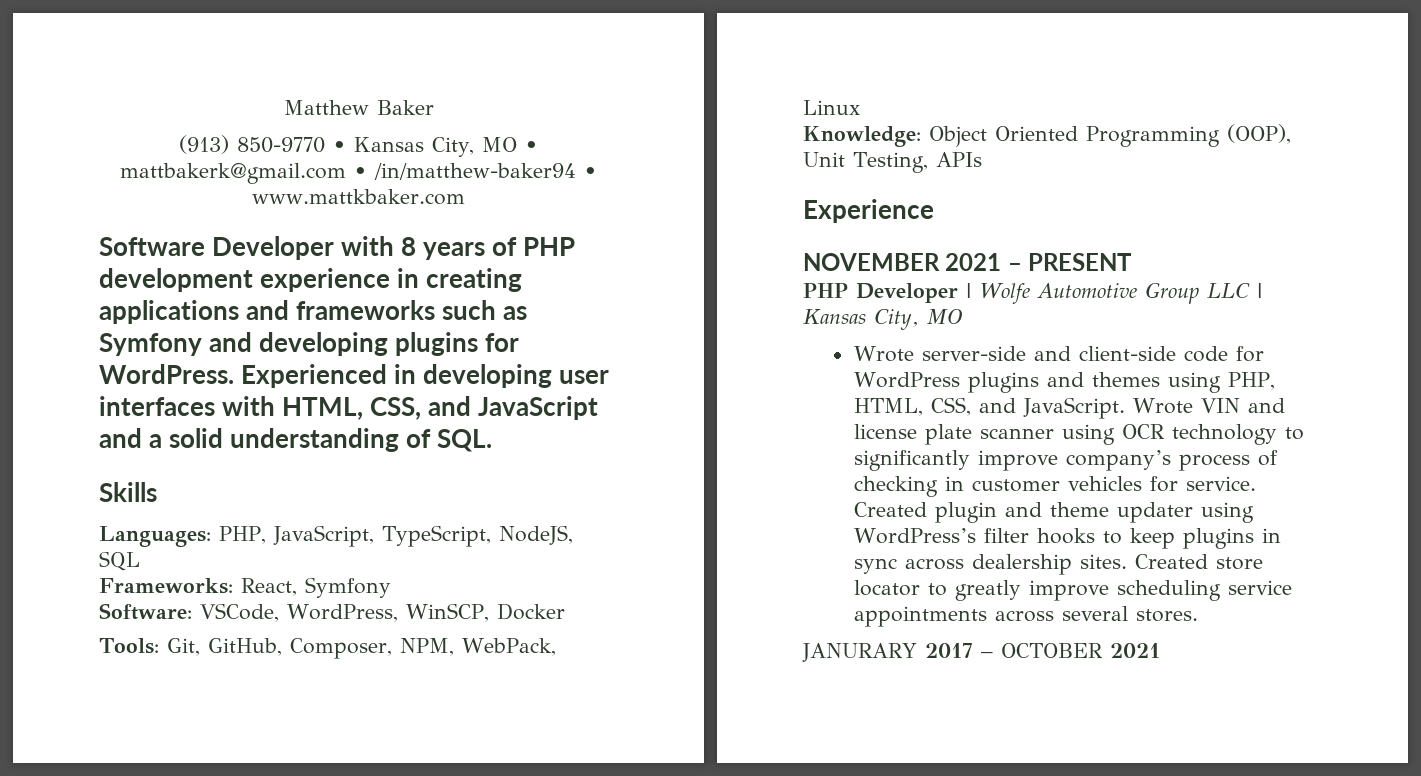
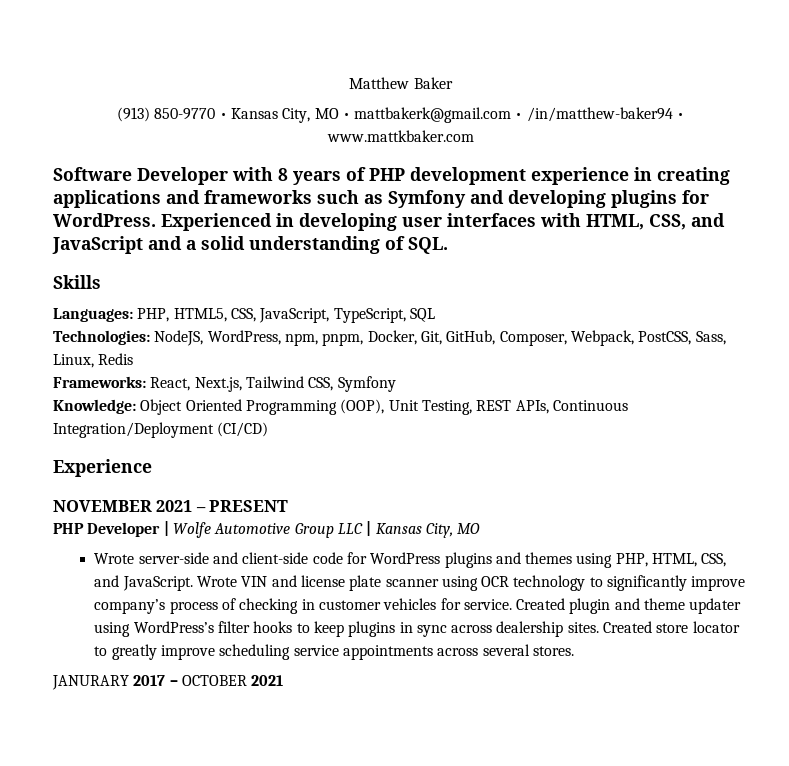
- Languages: PHP, JavaScript, TypeScript, NodeJS, SQL
- Frameworks: React, Symfony
- Software: VSCode, WordPress, WinSCP, Docker
- Tools: Git, GitHub, Composer, NPM, WebPack, Linux
+ Languages: PHP, HTML5, CSS, JavaScript, TypeScript, SQL
+ Technologies: NodeJS, WordPress, npm, pnpm, Docker, Git, GitHub, Composer, Webpack, PostCSS, Sass, Linux, Redis
+ Frameworks: React, Next.js, Tailwind CSS, Symfony
- Knowledge: Object Oriented Programming (OOP), Unit Testing, APIs
+ Knowledge: Object Oriented Programming (OOP), Unit Testing, REST APIs, Continuous Integration/Deployment (CI/CD)

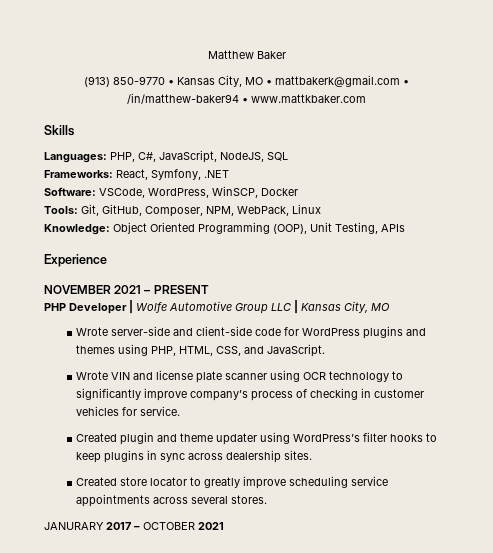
- Software Developer with 8 years of PHP development experience in creating applications and frameworks such as Symfony and developing plugins for WordPress. Experienced in developing user interfaces with HTML, CSS, and JavaScript and a solid understanding of SQL.
  Skills
- Languages: PHP, HTML5, CSS, JavaScript, TypeScript, SQL
- Technologies: NodeJS, WordPress, npm, pnpm, Docker, Git, GitHub, Composer, Webpack, PostCSS, Sass, Linux, Redis
- Frameworks: React, Next.js, Tailwind CSS, Symfony
+ Languages: PHP, C#, JavaScript, NodeJS, SQL
+ Frameworks: React, Symfony, .NET
+ Software: VSCode, WordPress, WinSCP, Docker
+ Tools: Git, GitHub, Composer, NPM, WebPack, Linux
- Knowledge: Object Oriented Programming (OOP), Unit Testing, REST APIs, Continuous Integration/Deployment (CI/CD)
+ Knowledge: Object Oriented Programming (OOP), Unit Testing, APIs
- Wrote server-side and client-side code for WordPress plugins and themes using PHP, HTML, CSS, and JavaScript. Wrote VIN and license plate scanner using OCR technology to significantly improve company’s process of checking in customer vehicles for service. Created plugin and theme updater using WordPress’s filter hooks to keep plugins in sync across dealership sites. Created store locator to greatly improve scheduling service appointments across several stores.
+ Wrote server-side and client-side code for WordPress plugins and themes using PHP, HTML, CSS, and JavaScript.
+ Wrote VIN and license plate scanner using OCR technology to significantly improve company’s process of checking in customer vehicles for service.
+ Created plugin and theme updater using WordPress’s filter hooks to keep plugins in sync across dealership sites.
+ Created store locator to greatly improve scheduling service appointments across several stores.

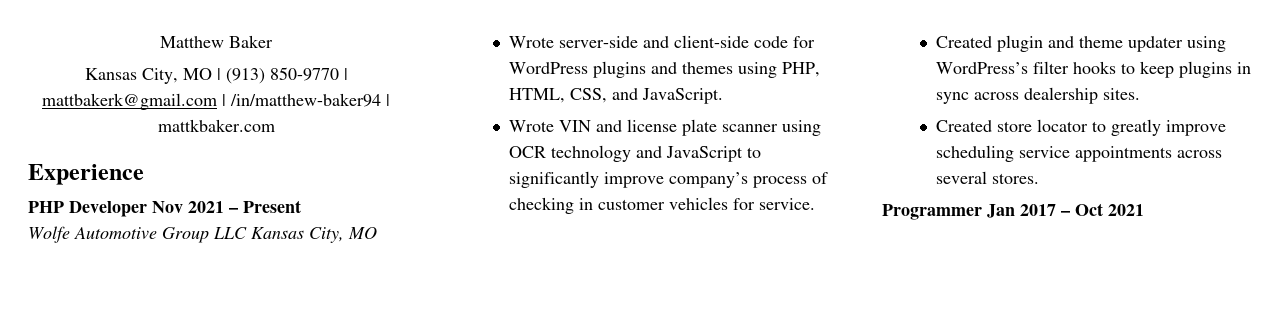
- (913) 850-9770 • Kansas City, MO • mattbakerk@gmail.com • /in/matthew-baker94 • www.mattkbaker.com
- Skills
- Languages: PHP, C#, JavaScript, NodeJS, SQL
- Frameworks: React, Symfony, .NET
- Software: VSCode, WordPress, WinSCP, Docker
- Tools: Git, GitHub, Composer, NPM, WebPack, Linux
- Knowledge: Object Oriented Programming (OOP), Unit Testing, APIs
+ Kansas City, MO | (913) 850-9770 | mattbakerk@gmail.com | /in/matthew-baker94 | mattkbaker.com
  Experience
- NOVEMBER 2021 – PRESENT
- PHP Developer | Wolfe Automotive Group LLC | Kansas City, MO
+ PHP Developer Nov 2021 – Present
+ Wolfe Automotive Group LLC Kansas City, MO
- Wrote VIN and license plate scanner using OCR technology to significantly improve company’s process of checking in customer vehicles for service.
+ Wrote VIN and license plate scanner using OCR technology and JavaScript to significantly improve company’s process of checking in customer vehicles for service.
- JANURARY 2017 – OCTOBER 2021
+ Programmer Jan 2017 – Oct 2021

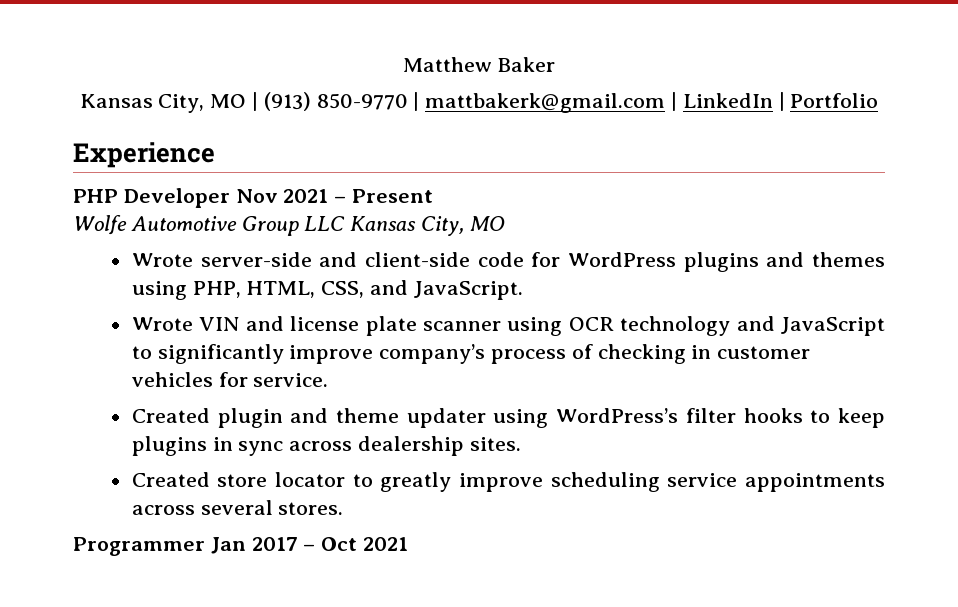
- Kansas City, MO | (913) 850-9770 | mattbakerk@gmail.com | /in/matthew-baker94 | mattkbaker.com
+ Kansas City, MO | (913) 850-9770 | mattbakerk@gmail.com | LinkedIn | Portfolio

